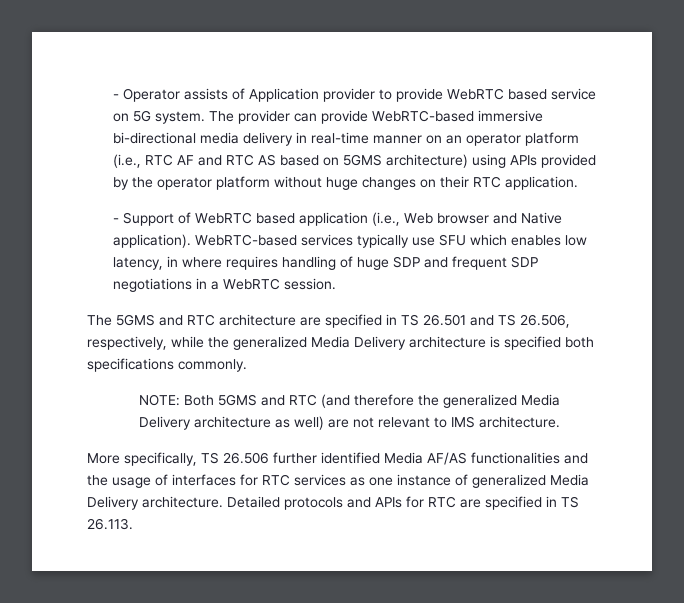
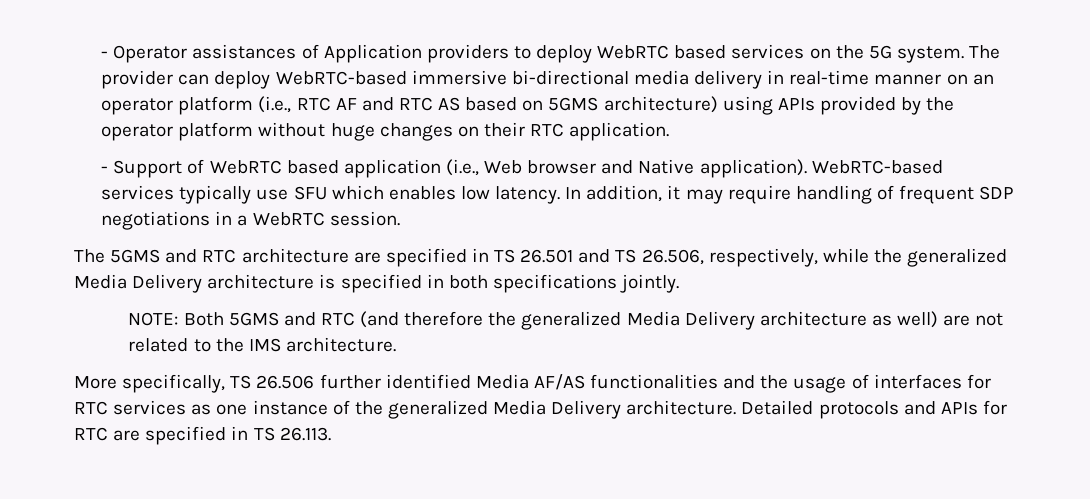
- - Operator assists of Application provider to provide WebRTC based service on 5G system.
+ - Operator assistances of Application providers to deploy WebRTC based services on the 5G system.
- The provider can provide WebRTC-based immersive bi-directional media delivery in real-time manner on an operator platform (i.e., RTC AF and RTC AS based on 5GMS architecture) using APIs provided by the operator platform without huge changes on their RTC application.
+ The provider can deploy WebRTC-based immersive bi-directional media delivery in real-time manner on an operator platform (i.e., RTC AF and RTC AS based on 5GMS architecture) using APIs provided by the operator platform without huge changes on their RTC application.
- WebRTC-based services typically use SFU which enables low latency, in where requires handling of huge SDP and frequent SDP negotiations in a WebRTC session.
+ WebRTC-based services typically use SFU which enables low latency. In addition, it may require handling of frequent SDP negotiations in a WebRTC session.
- The 5GMS and RTC architecture are specified in TS 26.501 and TS 26.506, respectively, while the generalized Media Delivery architecture is specified both specifications commonly.
+ The 5GMS and RTC architecture are specified in TS 26.501 and TS 26.506, respectively, while the generalized Media Delivery architecture is specified in both specifications jointly.
- NOTE: Both 5GMS and RTC (and therefore the generalized Media Delivery architecture as well) are not relevant to IMS architecture.
+ NOTE: Both 5GMS and RTC (and therefore the generalized Media Delivery architecture as well) are not related to the IMS architecture.
- More specifically, TS 26.506 further identified Media AF/AS functionalities and the usage of interfaces for RTC services as one instance of generalized Media Delivery architecture.
+ More specifically, TS 26.506 further identified Media AF/AS functionalities and the usage of interfaces for RTC services as one instance of the generalized Media Delivery architecture.

